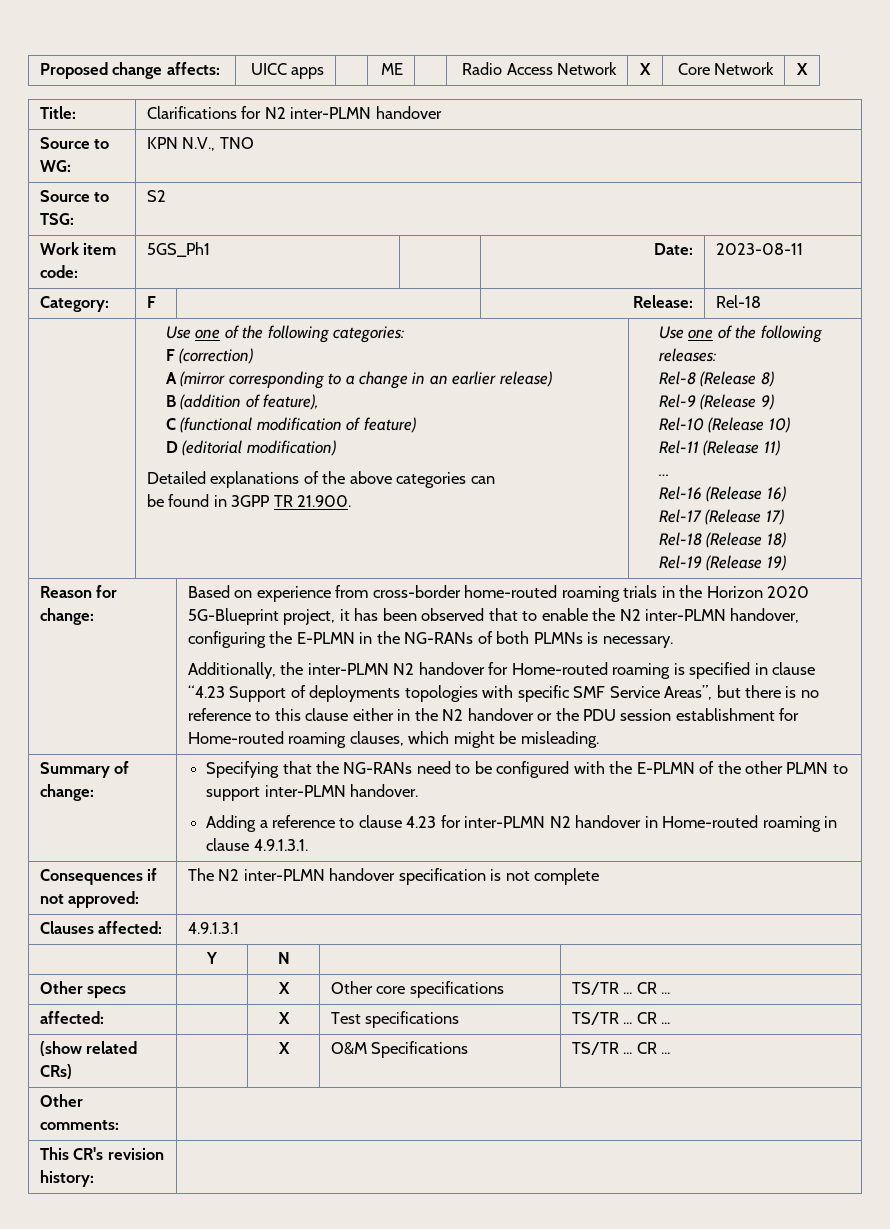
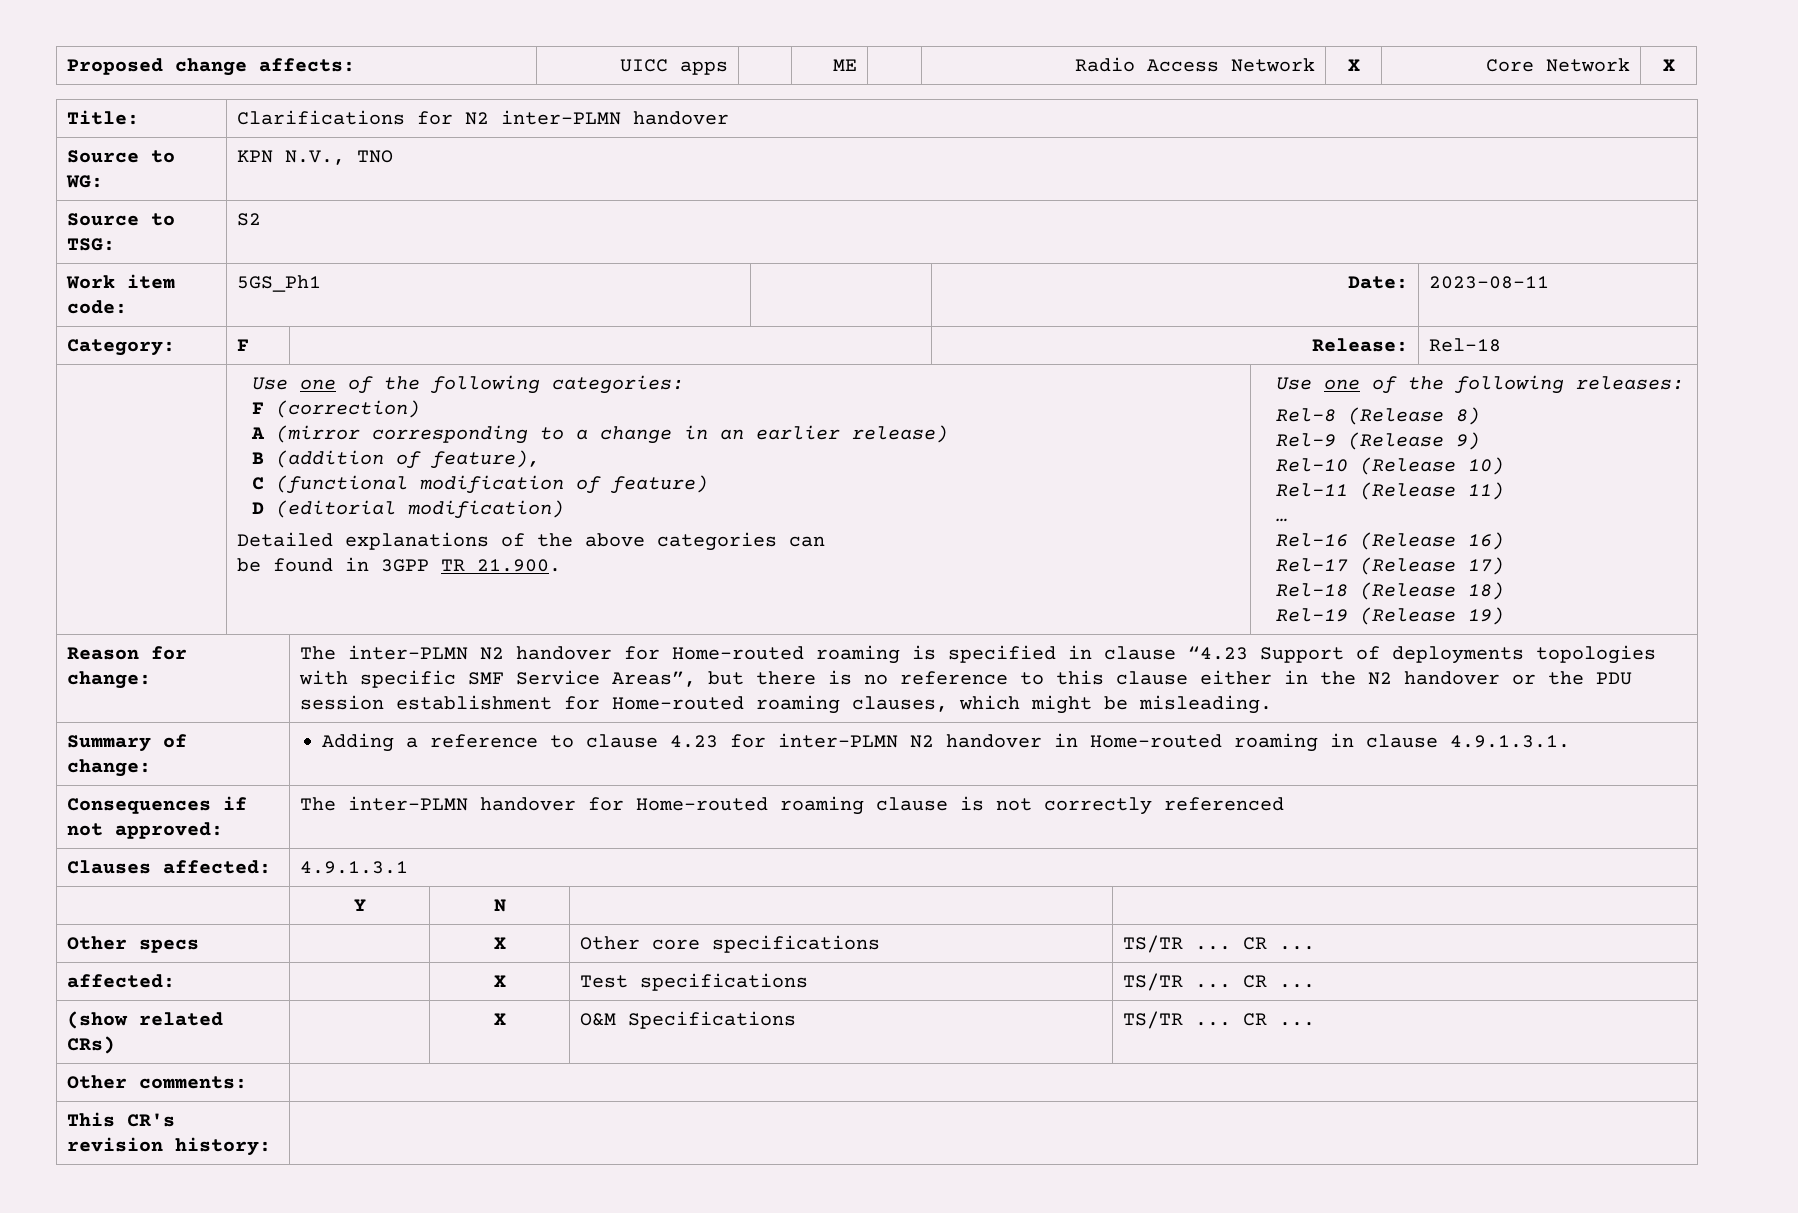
- Based on experience from cross-border home-routed roaming trials in the Horizon 2020 5G-Blueprint project, it has been observed that to enable the N2 inter-PLMN handover, configuring the E-PLMN in the NG-RANs of both PLMNs is necessary.
- Additionally, the inter-PLMN N2 handover for Home-routed roaming is specified in clause “4.23 Support of deployments topologies with specific SMF Service Areas”, but there is no reference to this clause either in the N2 handover or the PDU session establishment for Home-routed roaming clauses, which might be misleading.
+ The inter-PLMN N2 handover for Home-routed roaming is specified in clause “4.23 Support of deployments topologies with specific SMF Service Areas”, but there is no reference to this clause either in the N2 handover or the PDU session establishment for Home-routed roaming clauses, which might be misleading.
- Summary of change: | Specifying that the NG-RANs need to be configured with the E-PLMN of the other PLMN to support inter-PLMN handover.
- Adding a reference to clause 4.23 for inter-PLMN N2 handover in Home-routed roaming in clause 4.9.1.3.1.
+ Summary of change: | Adding a reference to clause 4.23 for inter-PLMN N2 handover in Home-routed roaming in clause 4.9.1.3.1.
- Consequences if not approved: | The N2 inter-PLMN handover specification is not complete
+ Consequences if not approved: | The inter-PLMN handover for Home-routed roaming clause is not correctly referenced

